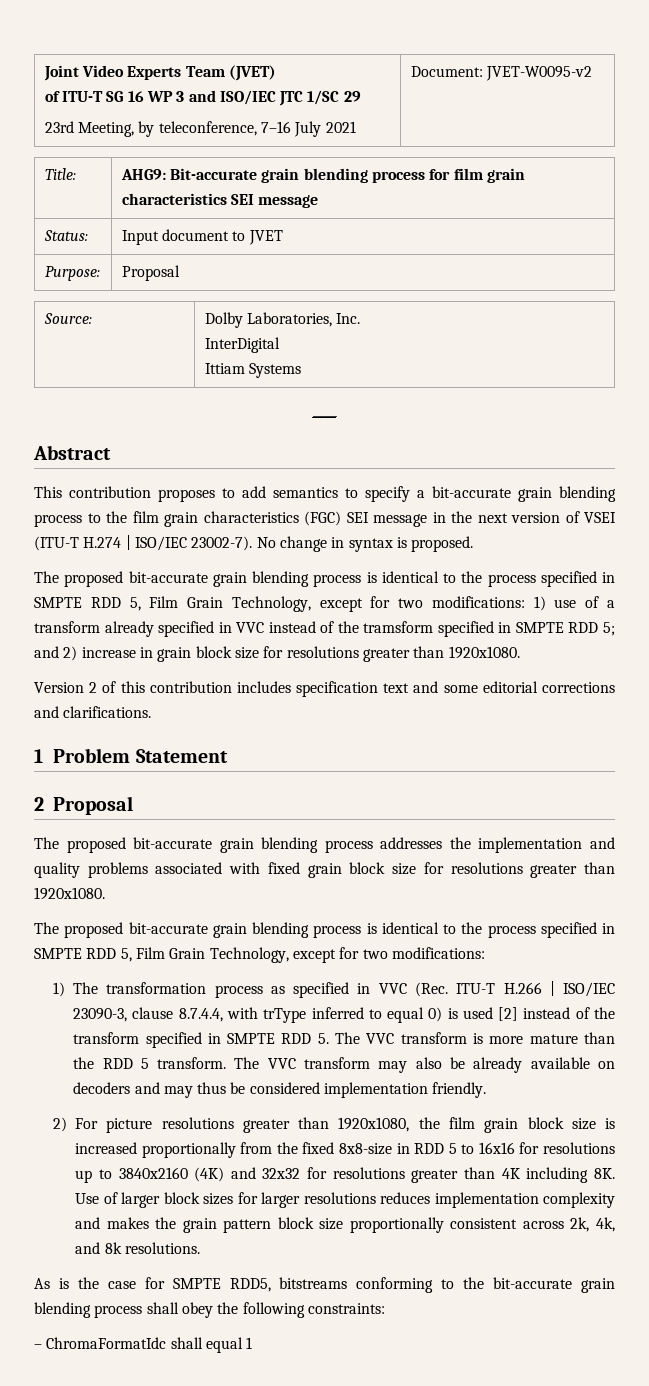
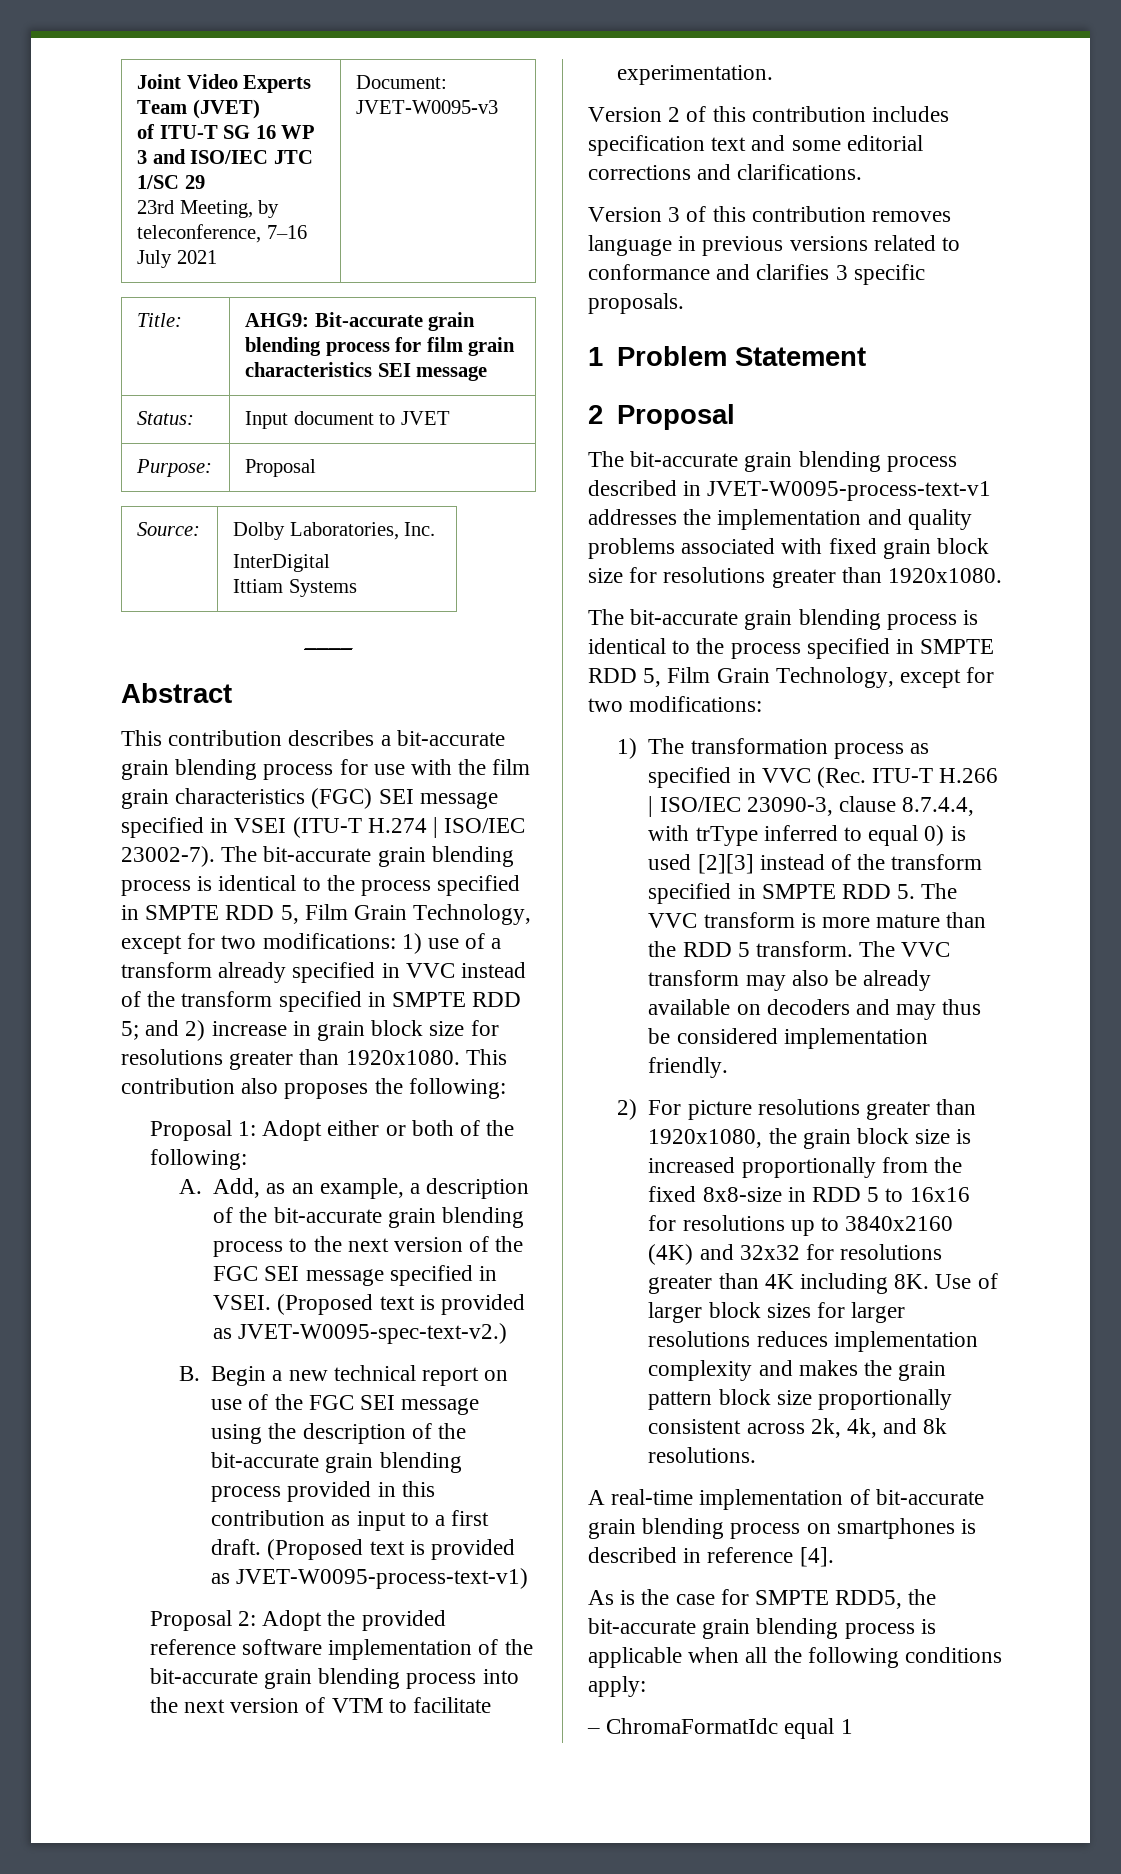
  Joint Video Experts Team (JVET)
  of ITU-T SG 16 WP 3 and ISO/IEC JTC 1/SC 29
- 23rd Meeting, by teleconference, 7–16 July 2021 | Document: JVET-W0095-v2
+ 23rd Meeting, by teleconference, 7–16 July 2021 | Document: JVET-W0095-v3
- This contribution proposes to add semantics to specify a bit-accurate grain blending process to the film grain characteristics (FGC) SEI message in the next version of VSEI (ITU-T H.274 | ISO/IEC 23002-7).
+ This contribution describes a bit-accurate grain blending process for use with the film grain characteristics (FGC) SEI message specified in VSEI (ITU-T H.274 | ISO/IEC 23002-7).
- No change in syntax is proposed.
- The proposed bit-accurate grain blending process is identical to the process specified in SMPTE RDD 5, Film Grain Technology, except for two modifications: 1) use of a transform already specified in VVC instead of the tramsform specified in SMPTE RDD 5; and 2) increase in grain block size for resolutions greater than 1920x1080.
+ The bit-accurate grain blending process is identical to the process specified in SMPTE RDD 5, Film Grain Technology, except for two modifications: 1) use of a transform already specified in VVC instead of the transform specified in SMPTE RDD 5; and 2) increase in grain block size for resolutions greater than 1920x1080. This contribution also proposes the following:
+ Proposal 1: Adopt either or both of the following:
+ A. Add, as an example, a description of the bit-accurate grain blending process to the next version of the FGC SEI message specified in VSEI. (Proposed text is provided as JVET-W0095-spec-text-v2.)
+ B. Begin a new technical report on use of the FGC SEI message using the description of the bit-accurate grain blending process provided in this contribution as input to a first draft. (Proposed text is provided as JVET-W0095-process-text-v1)
+ Proposal 2: Adopt the provided reference software implementation of the bit-accurate grain blending process into the next version of VTM to facilitate experimentation.
+ Version 3 of this contribution removes language in previous versions related to conformance and clarifies 3 specific proposals.
- The proposed bit-accurate grain blending process addresses the implementation and quality problems associated with fixed grain block size for resolutions greater than 1920x1080.
- The proposed bit-accurate grain blending process is identical to the process specified in SMPTE RDD 5, Film Grain Technology, except for two modifications:
+ The bit-accurate grain blending process described in JVET-W0095-process-text-v1 addresses the implementation and quality problems associated with fixed grain block size for resolutions greater than 1920x1080.
+ The bit-accurate grain blending process is identical to the process specified in SMPTE RDD 5, Film Grain Technology, except for two modifications:
- 1) The transformation process as specified in VVC (Rec. ITU-T H.266 | ISO/IEC 23090-3, clause 8.7.4.4, with trType inferred to equal 0) is used [2] instead of the transform specified in SMPTE RDD 5. The VVC transform is more mature than the RDD 5 transform.
+ 1) The transformation process as specified in VVC (Rec. ITU-T H.266 | ISO/IEC 23090-3, clause 8.7.4.4, with trType inferred to equal 0) is used [2][3] instead of the transform specified in SMPTE RDD 5. The VVC transform is more mature than the RDD 5 transform.
- 2) For picture resolutions greater than 1920x1080, the film grain block size is increased proportionally from the fixed 8x8-size in RDD 5 to 16x16 for resolutions up to 3840x2160 (4K) and 32x32 for resolutions greater than 4K including 8K.
+ 2) For picture resolutions greater than 1920x1080, the grain block size is increased proportionally from the fixed 8x8-size in RDD 5 to 16x16 for resolutions up to 3840x2160 (4K) and 32x32 for resolutions greater than 4K including 8K.
+ A real-time implementation of bit-accurate grain blending process on smartphones is described in reference [4].
- As is the case for SMPTE RDD5, bitstreams conforming to the bit-accurate grain blending process shall obey the following constraints:
+ As is the case for SMPTE RDD5, the bit-accurate grain blending process is applicable when all the following conditions apply:
- – ChromaFormatIdc shall equal 1
+ – ChromaFormatIdc equal 1

